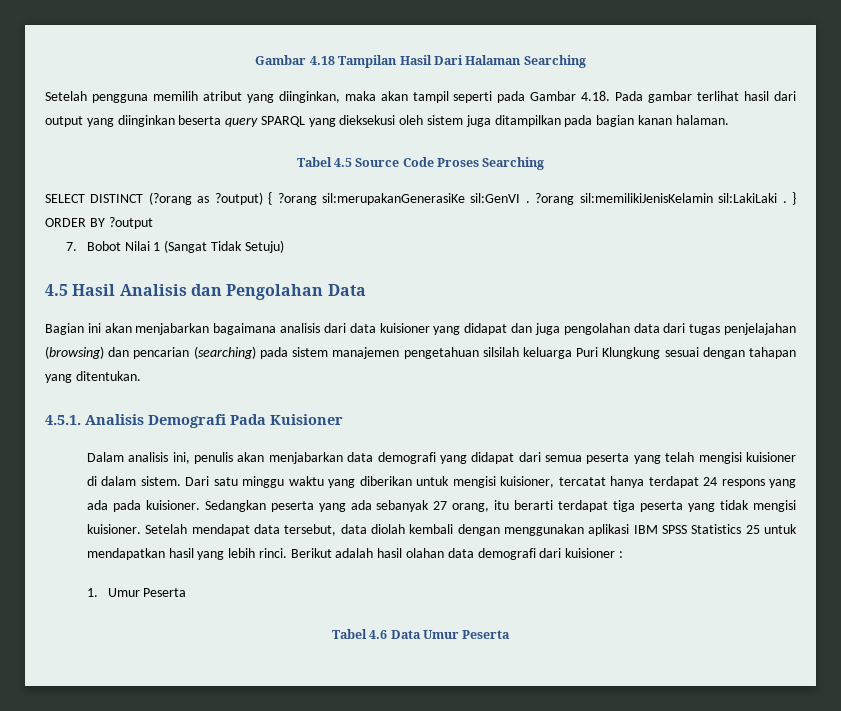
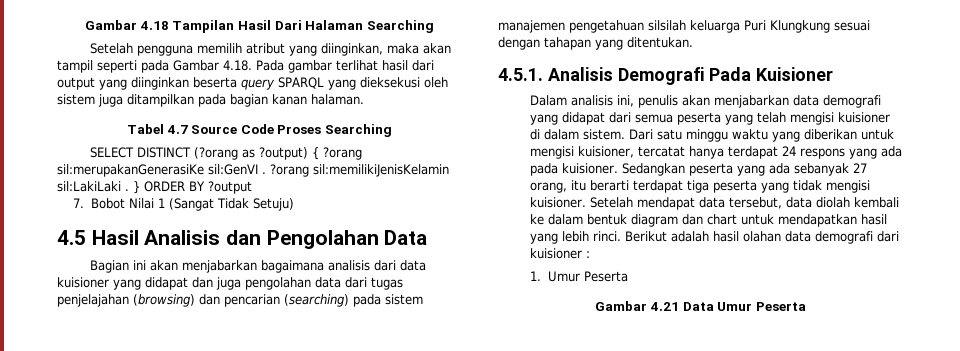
- Tabel 4.5 Source Code Proses Searching
+ Tabel 4.7 Source Code Proses Searching
- Setelah mendapat data tersebut, data diolah kembali dengan menggunakan aplikasi IBM SPSS Statistics 25 untuk mendapatkan hasil yang lebih rinci.
+ Setelah mendapat data tersebut, data diolah kembali ke dalam bentuk diagram dan chart untuk mendapatkan hasil yang lebih rinci.
- Tabel 4.6 Data Umur Peserta
+ Gambar 4.21 Data Umur Peserta

